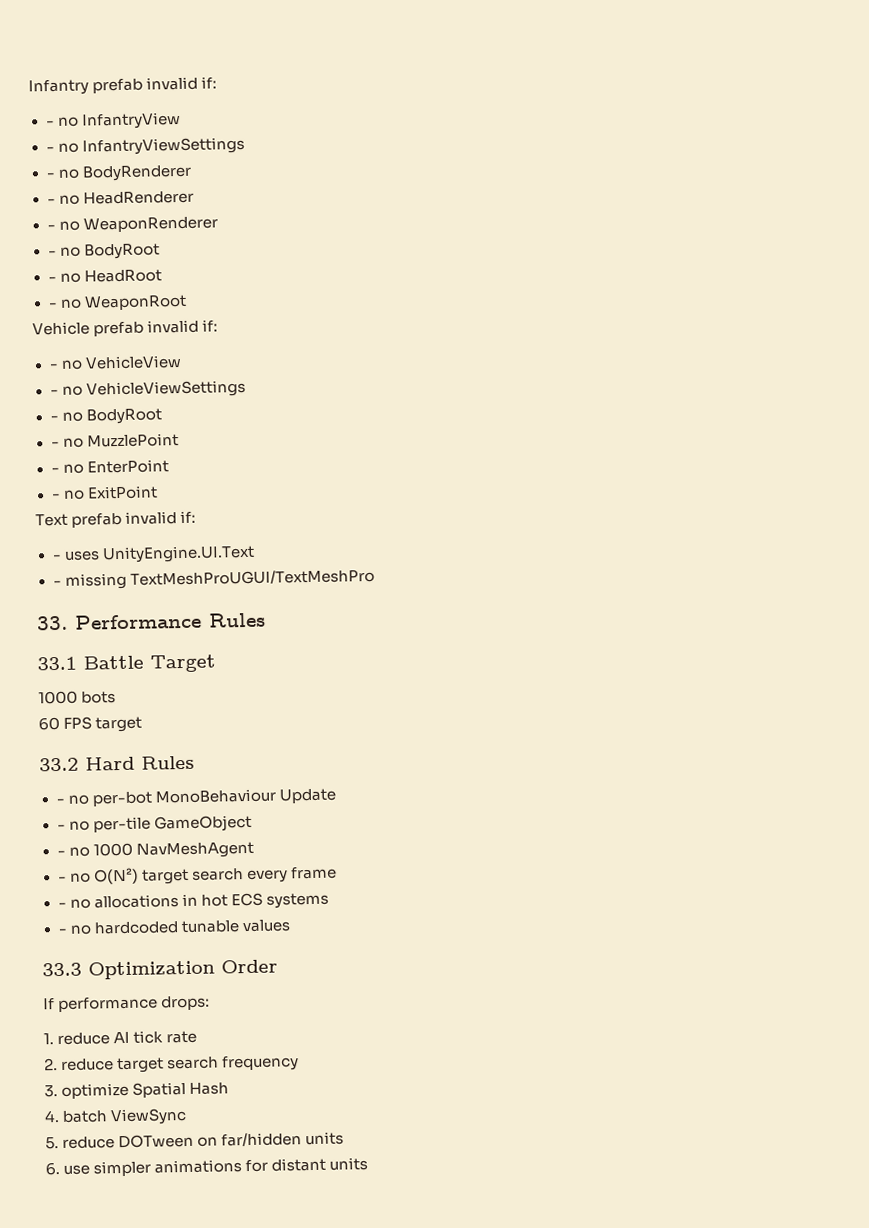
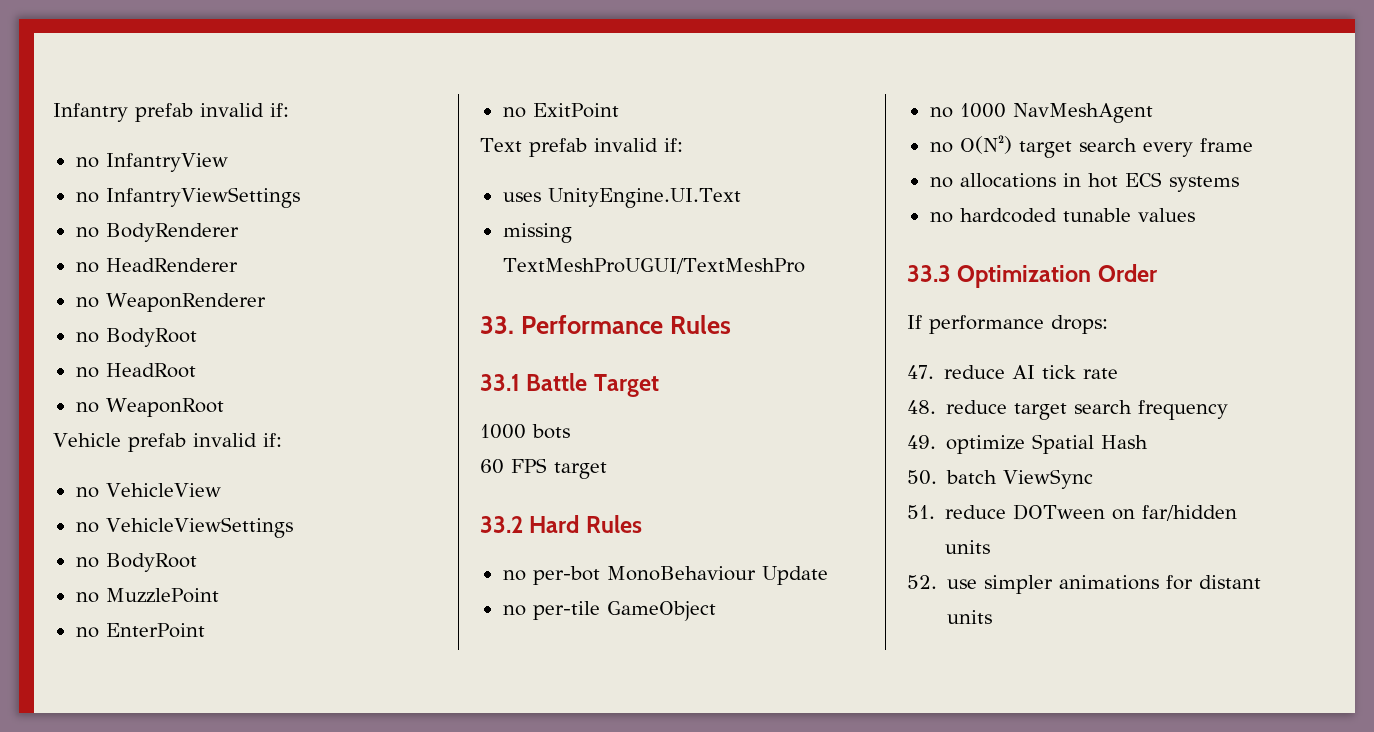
- - no InfantryView
+ no InfantryView
- - no InfantryViewSettings
+ no InfantryViewSettings
- - no BodyRenderer
+ no BodyRenderer
- - no HeadRenderer
+ no HeadRenderer
- - no WeaponRenderer
- - no BodyRoot
- - no HeadRoot
+ no WeaponRenderer
+ no BodyRoot
+ no HeadRoot
- - no WeaponRoot
+ no WeaponRoot
- - no VehicleView
+ no VehicleView
- - no VehicleViewSettings
- - no BodyRoot
- - no MuzzlePoint
+ no VehicleViewSettings
+ no BodyRoot
+ no MuzzlePoint
- - no EnterPoint
+ no EnterPoint
- - no ExitPoint
+ no ExitPoint
- - uses UnityEngine.UI.Text
+ uses UnityEngine.UI.Text
- - missing TextMeshProUGUI/TextMeshPro
+ missing TextMeshProUGUI/TextMeshPro
- - no per-bot MonoBehaviour Update
+ no per-bot MonoBehaviour Update
- - no per-tile GameObject
+ no per-tile GameObject
- - no 1000 NavMeshAgent
+ no 1000 NavMeshAgent
- - no O(N²) target search every frame
+ no O(N²) target search every frame
- - no allocations in hot ECS systems
+ no allocations in hot ECS systems
- - no hardcoded tunable values
+ no hardcoded tunable values
- 1. reduce AI tick rate
+ 47. reduce AI tick rate
- 2. reduce target search frequency
+ 48. reduce target search frequency
- 3. optimize Spatial Hash
+ 49. optimize Spatial Hash
- 4. batch ViewSync
+ 50. batch ViewSync
- 5. reduce DOTween on far/hidden units
+ 51. reduce DOTween on far/hidden units
- 6. use simpler animations for distant units
+ 52. use simpler animations for distant units

